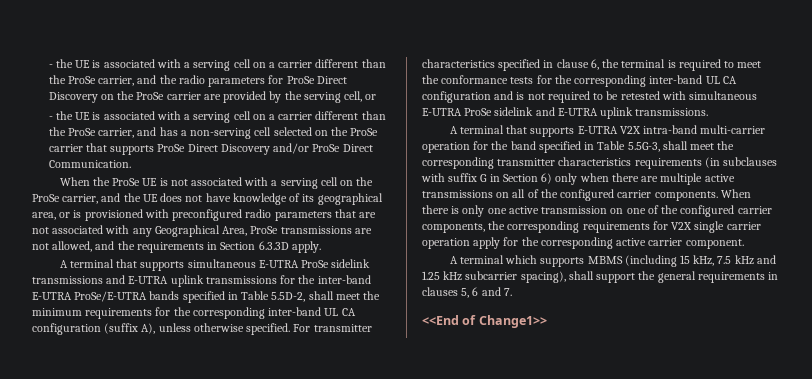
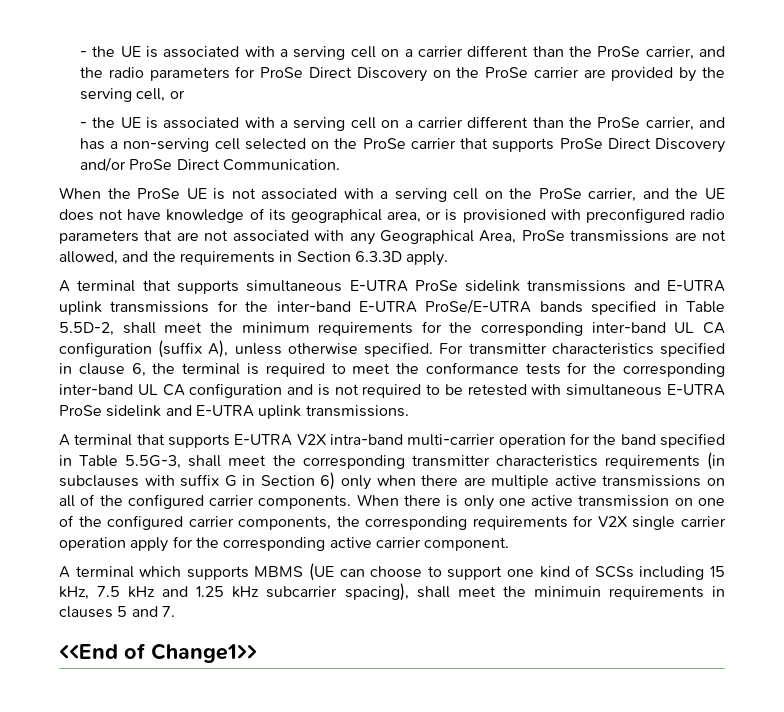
- A terminal which supports MBMS (including 15 kHz, 7.5 kHz and 1.25 kHz subcarrier spacing), shall support the general requirements in clauses 5, 6 and 7.
+ A terminal which supports MBMS (UE can choose to support one kind of SCSs including 15 kHz, 7.5 kHz and 1.25 kHz subcarrier spacing), shall meet the minimuin requirements in clauses 5 and 7.

